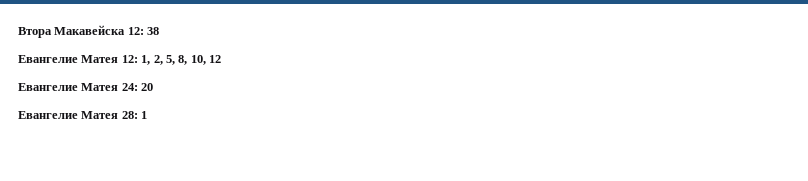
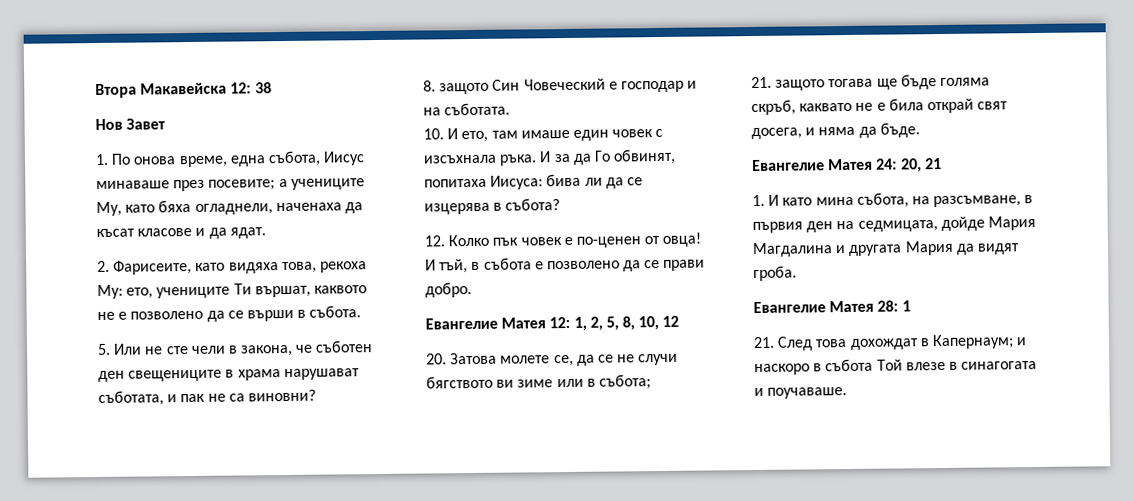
+ Нов Завет
+ 1. По онова време, една събота, Иисус минаваше през посевите; а учениците Му, като бяха огладнели, наченаха да късат класове и да ядат.
+ 2. Фарисеите, като видяха това, рекоха Му: ето, учениците Ти вършат, каквото не е позволено да се върши в събота.
+ 5. Или не сте чели в закона, че съботен ден свещениците в храма нарушават съботата, и пак не са виновни?
+ 8. защото Син Човеческий е господар и на съботата.
+ 10. И ето, там имаше един човек с изсъхнала ръка. И за да Го обвинят, попитаха Иисуса: бива ли да се изцерява в събота?
+ 12. Колко пък човек е по-ценен от овца! И тъй, в събота е позволено да се прави добро.
- Евангелие Матея 24: 20
+ 20. Затова молете се, да се не случи бягството ви зиме или в събота;
+ 21. защото тогава ще бъде голяма скръб, каквато не е била открай свят досега, и няма да бъде.
+ Евангелие Матея 24: 20, 21
+ 1. И като мина събота, на разсъмване, в първия ден на седмицата, дойде Мария Магдалина и другата Мария да видят гроба.
  Евангелие Матея 28: 1
+ 21. След това дохождат в Капернаум; и наскоро в събота Той влезе в синагогата и поучаваше.

